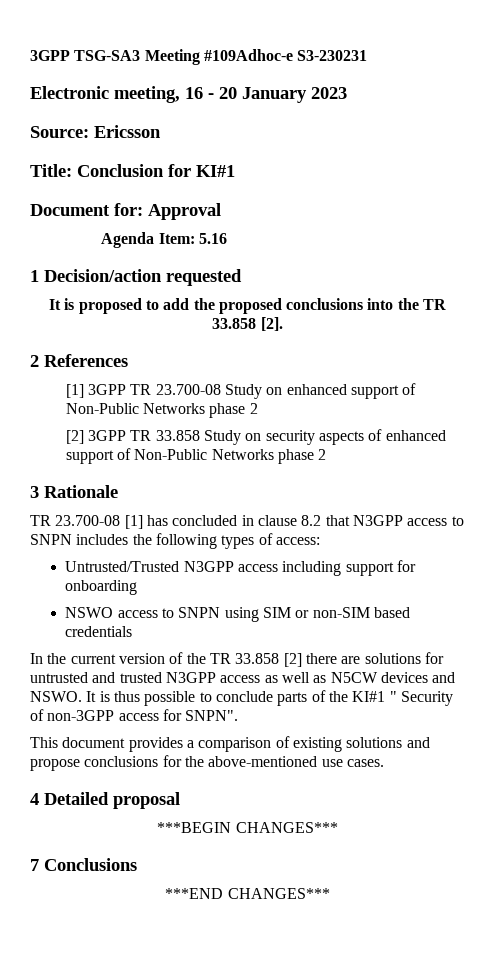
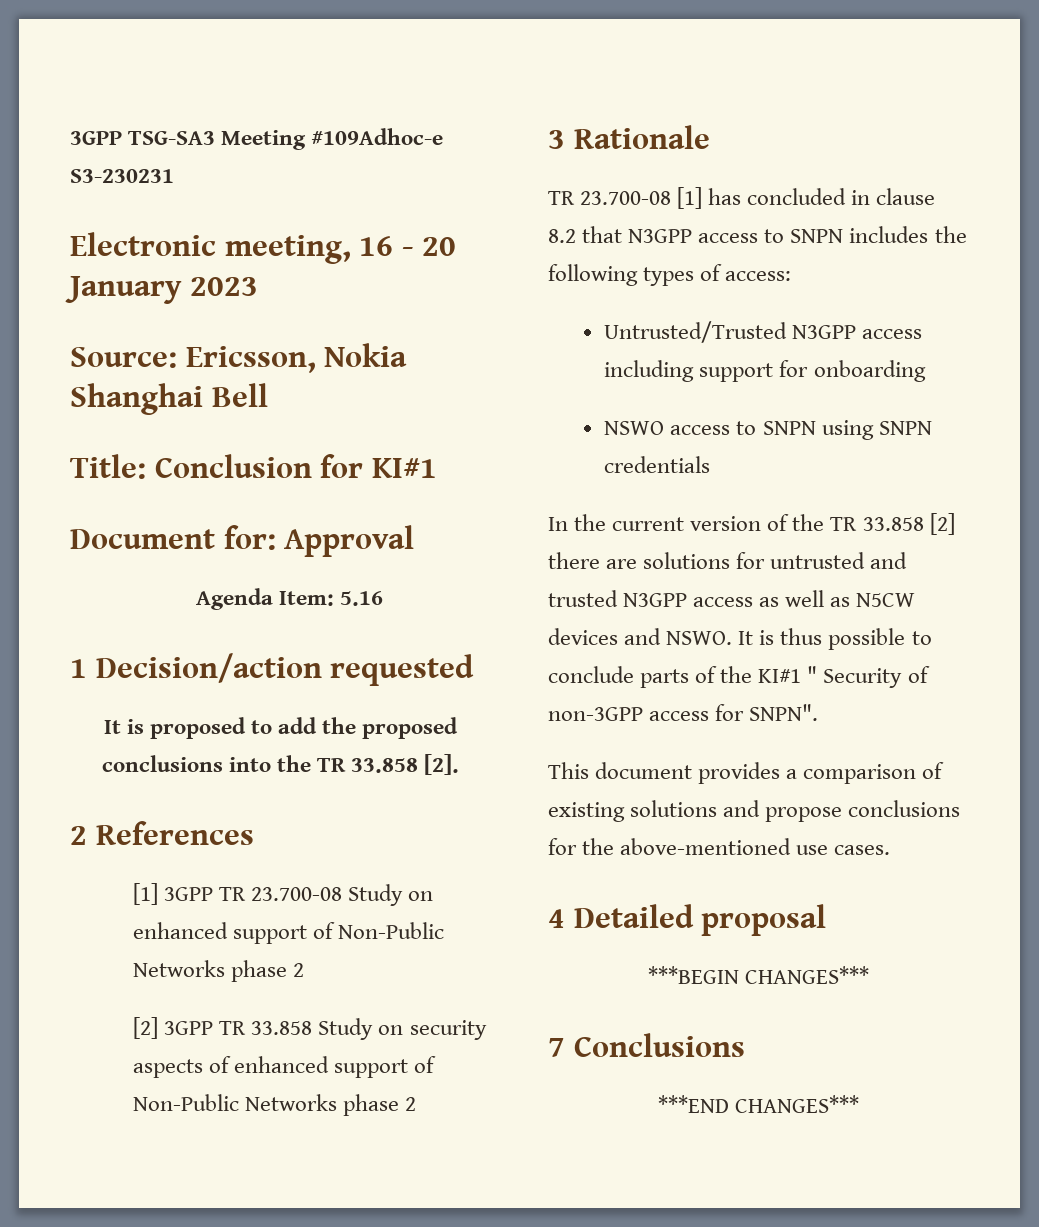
- Source: Ericsson
+ Source: Ericsson, Nokia Shanghai Bell
- NSWO access to SNPN using SIM or non-SIM based credentials
+ NSWO access to SNPN using SNPN credentials

